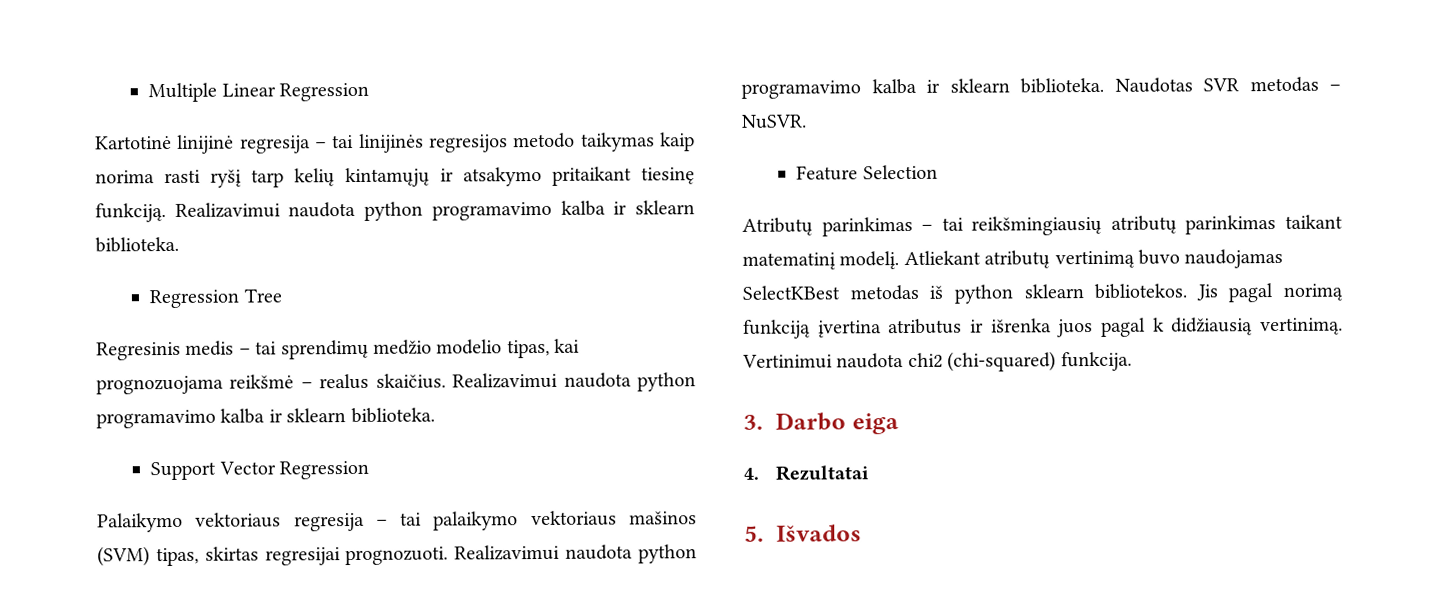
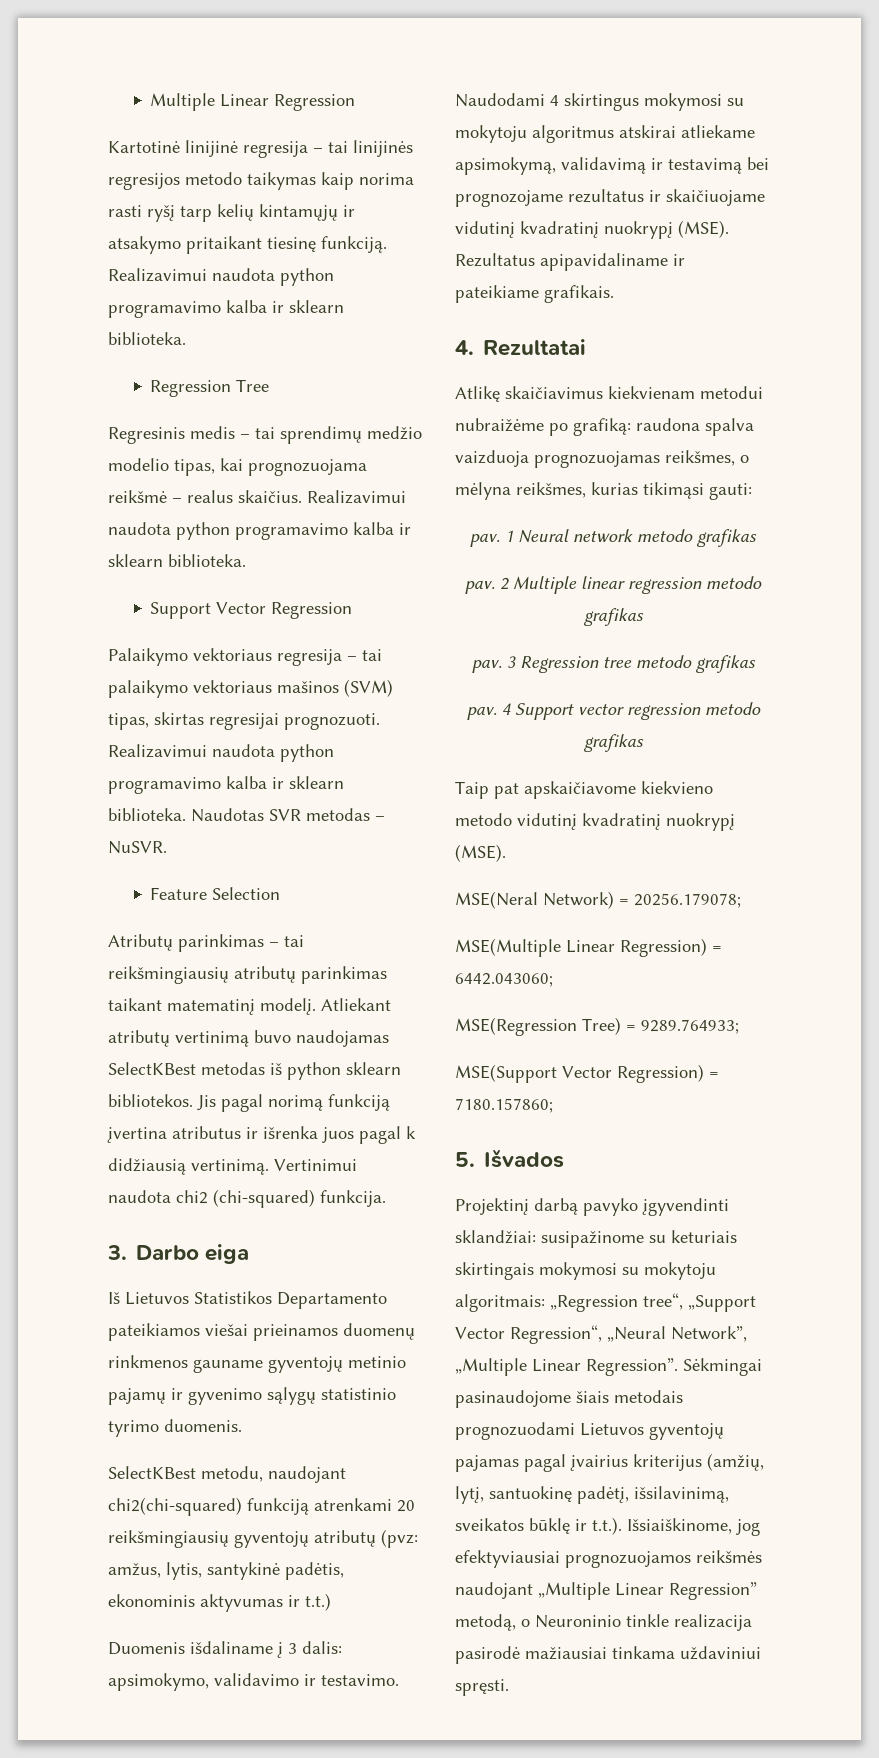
+ Iš Lietuvos Statistikos Departamento pateikiamos viešai prieinamos duomenų rinkmenos gauname gyventojų metinio pajamų ir gyvenimo sąlygų statistinio tyrimo duomenis.
+ SelectKBest metodu, naudojant chi2(chi-squared) funkciją atrenkami 20 reikšmingiausių gyventojų atributų (pvz: amžus, lytis, santykinė padėtis, ekonominis aktyvumas ir t.t.)
+ Duomenis išdaliname į 3 dalis: apsimokymo, validavimo ir testavimo. Naudodami 4 skirtingus mokymosi su mokytoju algoritmus atskirai atliekame apsimokymą, validavimą ir testavimą bei prognozojame rezultatus ir skaičiuojame vidutinį kvadratinį nuokrypį (MSE). Rezultatus apipavidaliname ir pateikiame grafikais.
  4. Rezultatai
+ Atlikę skaičiavimus kiekvienam metodui nubraižėme po grafiką: raudona spalva vaizduoja prognozuojamas reikšmes, o mėlyna reikšmes, kurias tikimąsi gauti:
+ pav. 1 Neural network metodo grafikas
+ pav. 2 Multiple linear regression metodo grafikas
+ pav. 3 Regression tree metodo grafikas
+ pav. 4 Support vector regression metodo grafikas
+ Taip pat apskaičiavome kiekvieno metodo vidutinį kvadratinį nuokrypį (MSE).
+ MSE(Neral Network) = 20256.179078;
+ MSE(Multiple Linear Regression) = 6442.043060;
+ MSE(Regression Tree) = 9289.764933;
+ MSE(Support Vector Regression) = 7180.157860;
  5. Išvados
+ Projektinį darbą pavyko įgyvendinti sklandžiai: susipažinome su keturiais skirtingais mokymosi su mokytoju algoritmais: „Regression tree“, „Support Vector Regression“, „Neural Network”, „Multiple Linear Regression”. Sėkmingai pasinaudojome šiais metodais prognozuodami Lietuvos gyventojų pajamas pagal įvairius kriterijus (amžių, lytį, santuokinę padėtį, išsilavinimą, sveikatos būklę ir t.t.). Išsiaiškinome, jog efektyviausiai prognozuojamos reikšmės naudojant „Multiple Linear Regression” metodą, o Neuroninio tinkle realizacija pasirodė mažiausiai tinkama uždaviniui spręsti.

